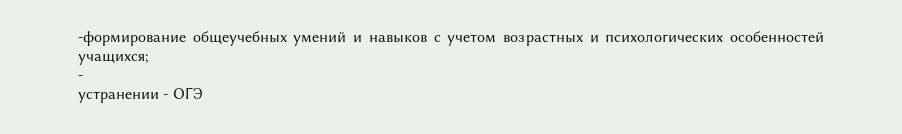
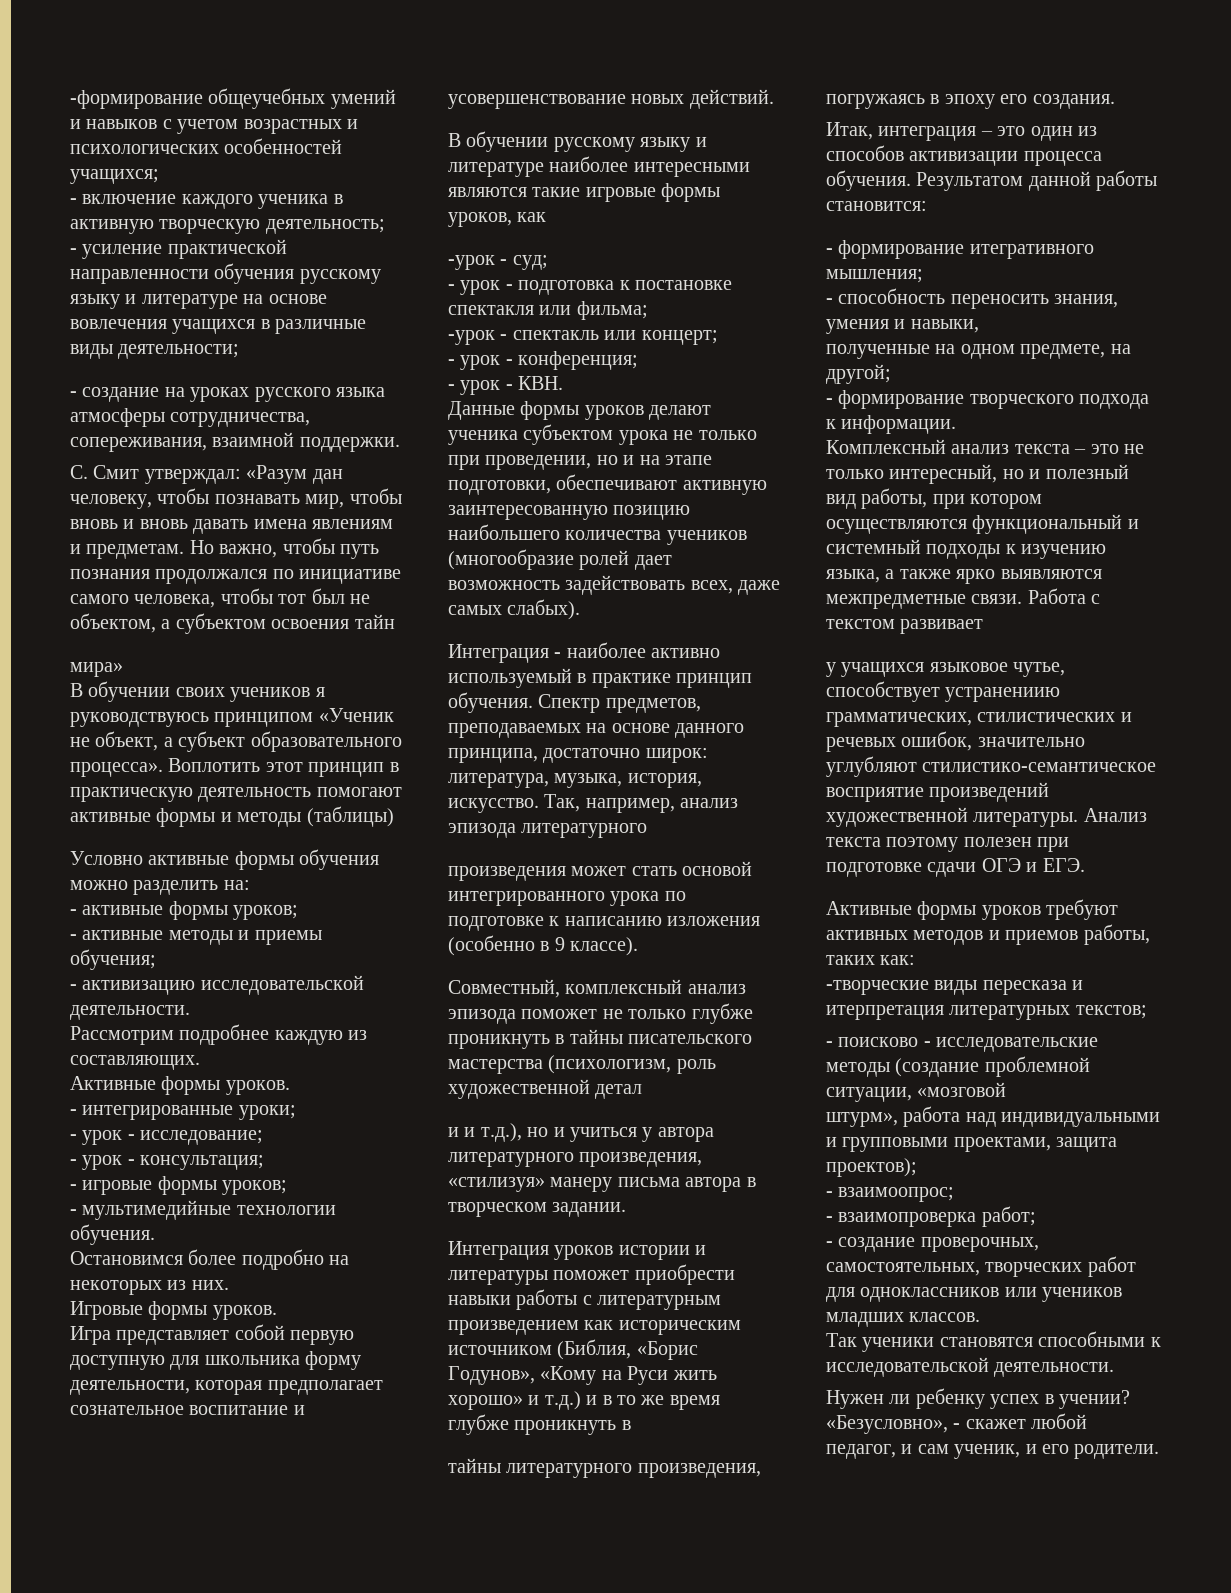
  -формирование общеучебных умений и навыков с учетом возрастных и психологических особенностей учащихся;
- -
- устранении - ОГЭ
+ - включение каждого ученика в активную творческую деятельность;
+ - усиление практической направленности обучения русскому языку и литературе на основе вовлечения учащихся в различные виды деятельности;
+ - создание на уроках русского языка атмосферы сотрудничества, сопереживания, взаимной поддержки.
+ С. Смит утверждал: «Разум дан человеку, чтобы познавать мир, чтобы вновь и вновь давать имена явлениям и предметам. Но важно, чтобы путь познания продолжался по инициативе самого человека, чтобы тот был не объектом, а субъектом освоения тайн
+ мира»
+ В обучении своих учеников я руководствуюсь принципом «Ученик не объект, а субъект образовательного процесса». Воплотить этот принцип в практическую деятельность помогают активные формы и методы (таблицы)
+ Условно активные формы обучения можно разделить на:
+ - активные формы уроков;
+ - активные методы и приемы обучения;
+ - активизацию исследовательской деятельности.
+ Рассмотрим подробнее каждую из составляющих.
+ Активные формы уроков.
+ - интегрированные уроки;
+ - урок - исследование;
+ - урок - консультация;
+ - игровые формы уроков;
+ - мультимедийные технологии обучения.
+ Остановимся более подробно на некоторых из них.
+ Игровые формы уроков.
+ Игра представляет собой первую доступную для школьника форму деятельности, которая предполагает сознательное воспитание и усовершенствование новых действий.
+ В обучении русскому языку и литературе наиболее интересными являются такие игровые формы уроков, как
+ -урок - суд;
+ - урок - подготовка к постановке спектакля или фильма;
+ -урок - спектакль или концерт;
+ - урок - конференция;
+ - урок - КВН.
+ Данные формы уроков делают ученика субъектом урока не только при проведении, но и на этапе подготовки, обеспечивают активную заинтересованную позицию наибольшего количества учеников (многообразие ролей дает возможность задействовать всех, даже самых слабых).
+ Интеграция - наиболее активно используемый в практике принцип обучения. Спектр предметов, преподаваемых на основе данного принципа, достаточно широк: литература, музыка, история, искусство. Так, например, анализ эпизода литературного
+ произведения может стать основой интегрированного урока по подготовке к написанию изложения (особенно в 9 классе).
+ Совместный, комплексный анализ эпизода поможет не только глубже проникнуть в тайны писательского мастерства (психологизм, роль художественной детал
+ и и т.д.), но и учиться у автора литературного произведения, «стилизуя» манеру письма автора в творческом задании.
+ Интеграция уроков истории и литературы поможет приобрести навыки работы с литературным произведением как историческим источником (Библия, «Борис Годунов», «Кому на Руси жить хорошо» и т.д.) и в то же время глубже проникнуть в
+ тайны литературного произведения, погружаясь в эпоху его создания.
+ Итак, интеграция – это один из способов активизации процесса обучения. Результатом данной работы становится:
+ - формирование итегративного мышления;
+ - способность переносить знания, умения и навыки,
+ полученные на одном предмете, на другой;
+ - формирование творческого подхода к информации.
+ Комплексный анализ текста – это не только интересный, но и полезный вид работы, при котором осуществляются функциональный и системный подходы к изучению языка, а также ярко выявляются межпредметные связи. Работа с текстом развивает
+ у учащихся языковое чутье, способствует устранениию грамматических, стилистических и речевых ошибок, значительно углубляют стилистико-семантическое восприятие произведений художественной литературы. Анализ текста поэтому полезен при подготовке сдачи ОГЭ и ЕГЭ.
+ Активные формы уроков требуют активных методов и приемов работы, таких как:
+ -творческие виды пересказа и итерпретация литературных текстов;
+ - поисково - исследовательские методы (создание проблемной ситуации, «мозговой
+ штурм», работа над индивидуальными и групповыми проектами, защита проектов);
+ - взаимоопрос;
+ - взаимопроверка работ;
+ - создание проверочных, самостоятельных, творческих работ для одноклассников или учеников младших классов.
+ Так ученики становятся способными к исследовательской деятельности.
+ Нужен ли ребенку успех в учении? «Безусловно», - скажет любой педагог, и сам ученик, и его родители.

